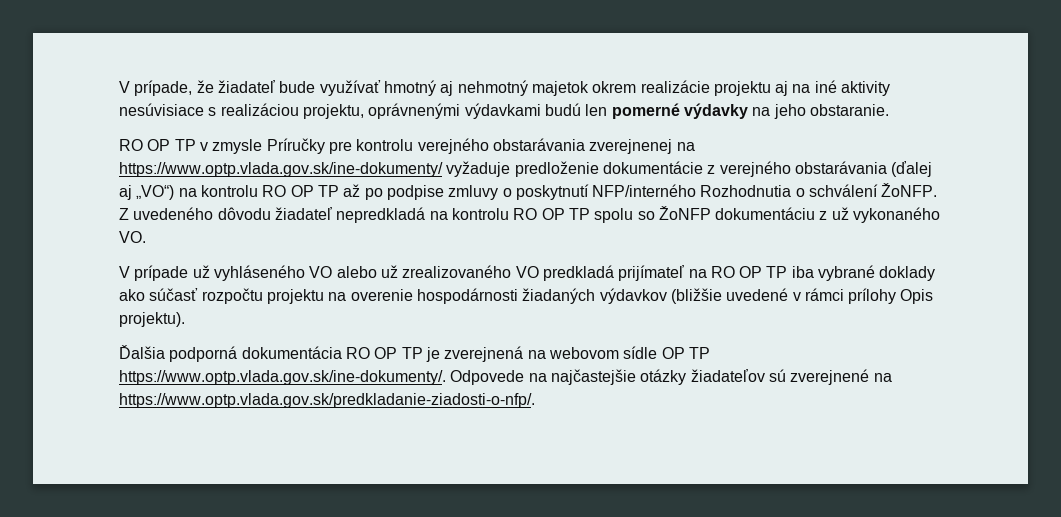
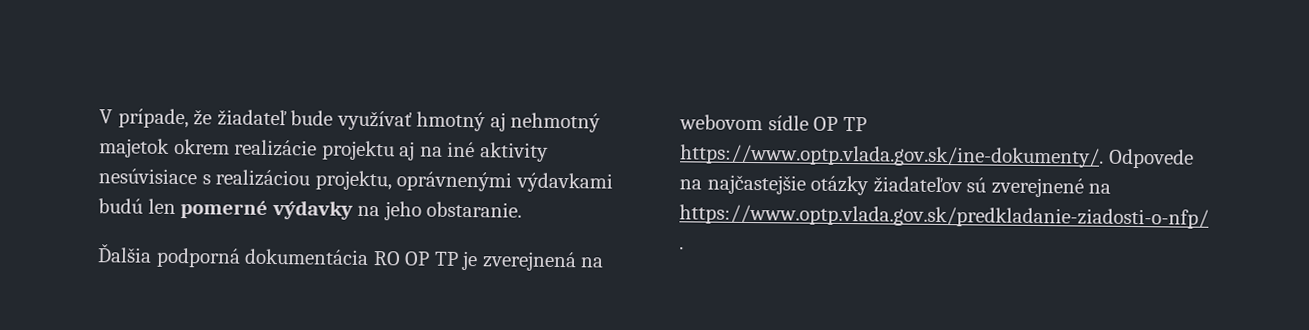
- RO OP TP v zmysle Príručky pre kontrolu verejného obstarávania zverejnenej na https://www.optp.vlada.gov.sk/ine-dokumenty/ vyžaduje predloženie dokumentácie z verejného obstarávania (ďalej aj „VO“) na kontrolu RO OP TP až po podpise zmluvy o poskytnutí NFP/interného Rozhodnutia o schválení ŽoNFP. Z uvedeného dôvodu žiadateľ nepredkladá na kontrolu RO OP TP spolu so ŽoNFP dokumentáciu z už vykonaného VO.
- V prípade už vyhláseného VO alebo už zrealizovaného VO predkladá prijímateľ na RO OP TP iba vybrané doklady ako súčasť rozpočtu projektu na overenie hospodárnosti žiadaných výdavkov (bližšie uvedené v rámci prílohy Opis projektu).

